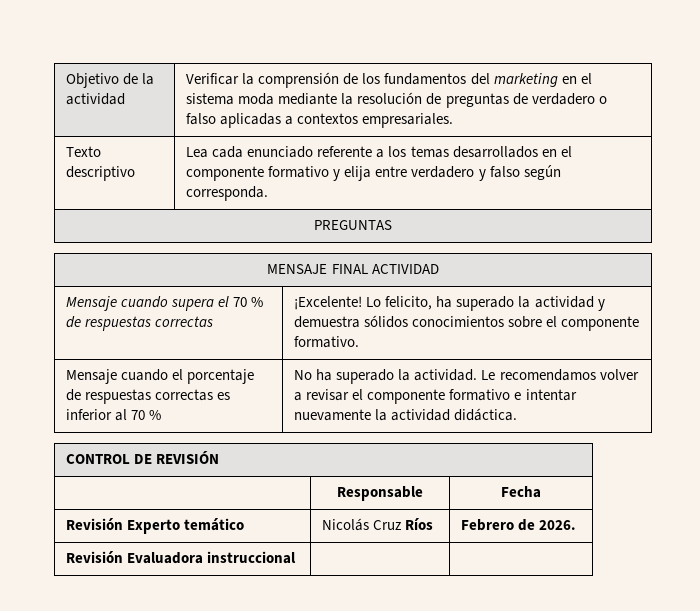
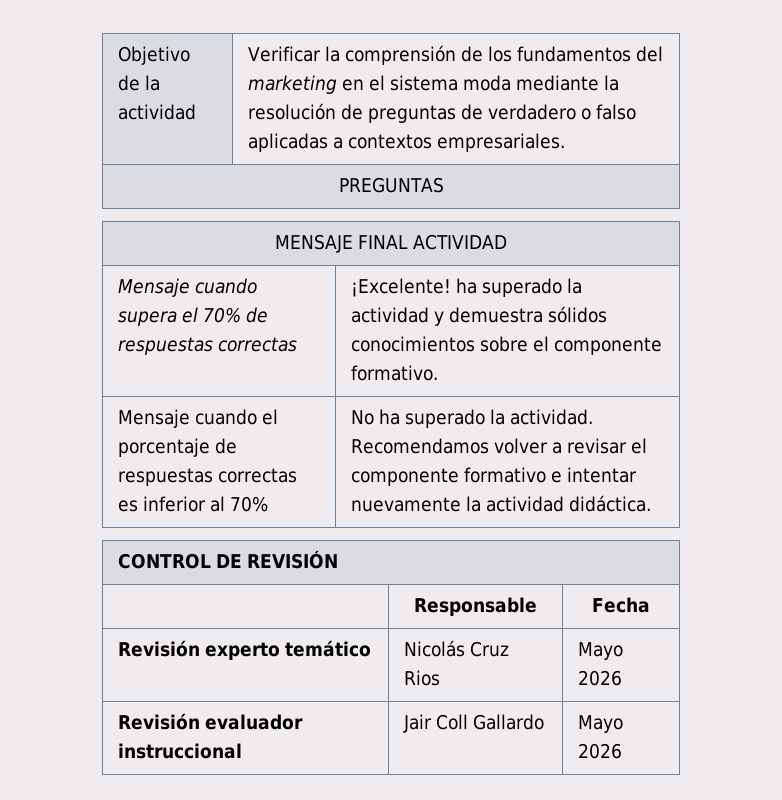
- Texto descriptivo | Lea cada enunciado referente a los temas desarrollados en el componente formativo y elija entre verdadero y falso según corresponda.
- Mensaje cuando supera el 70 % de respuestas correctas | ¡Excelente! Lo felicito, ha superado la actividad y demuestra sólidos conocimientos sobre el componente formativo.
+ Mensaje cuando supera el 70% de respuestas correctas | ¡Excelente! ha superado la actividad y demuestra sólidos conocimientos sobre el componente formativo.
- Mensaje cuando el porcentaje de respuestas correctas es inferior al 70 % | No ha superado la actividad. Le recomendamos volver a revisar el componente formativo e intentar nuevamente la actividad didáctica.
+ Mensaje cuando el porcentaje de respuestas correctas es inferior al 70% | No ha superado la actividad. Recomendamos volver a revisar el componente formativo e intentar nuevamente la actividad didáctica.
- Revisión Experto temático | Nicolás Cruz Ríos | Febrero de 2026.
- Revisión Evaluadora instruccional | |
+ Revisión experto temático | Nicolás Cruz Rios | Mayo 2026
+ Revisión evaluador instruccional | Jair Coll Gallardo | Mayo 2026

